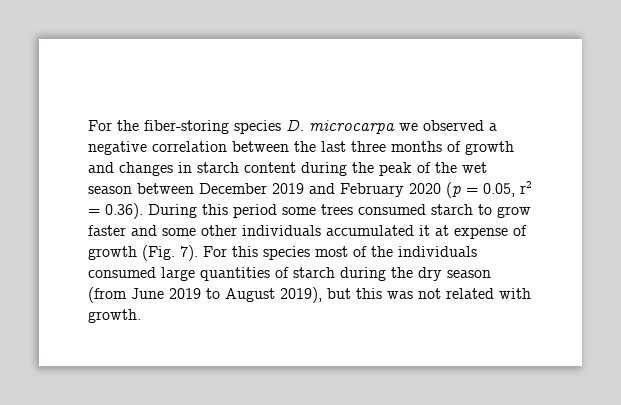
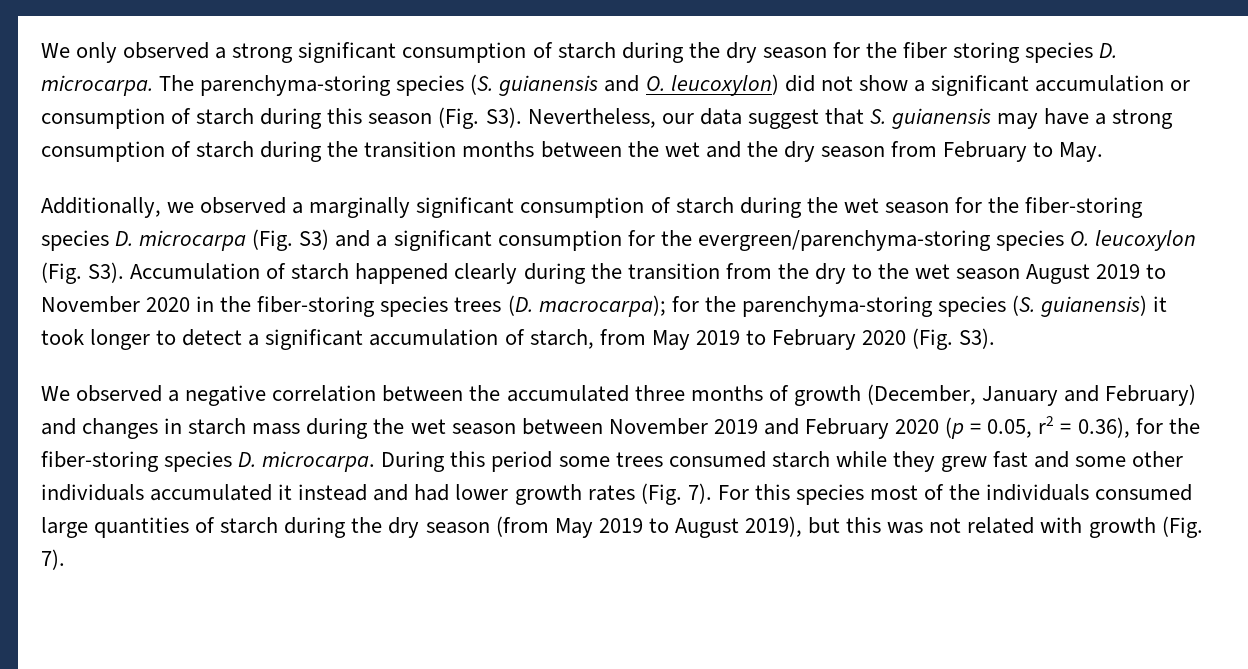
- For the fiber-storing species D. microcarpa we observed a negative correlation between the last three months of growth and changes in starch content during the peak of the wet season between December 2019 and February 2020 (p = 0.05, r2 = 0.36). During this period some trees consumed starch to grow faster and some other individuals accumulated it at expense of growth (Fig. 7).
+ We only observed a strong significant consumption of starch during the dry season for the fiber storing species D. microcarpa. The parenchyma-storing species (S. guianensis and O. leucoxylon) did not show a significant accumulation or consumption of starch during this season (Fig. S3). Nevertheless, our data suggest that S. guianensis may have a strong consumption of starch during the transition months between the wet and the dry season from February to May.
+ Additionally, we observed a marginally significant consumption of starch during the wet season for the fiber-storing species D. microcarpa (Fig. S3) and a significant consumption for the evergreen/parenchyma-storing species O. leucoxylon (Fig. S3). Accumulation of starch happened clearly during the transition from the dry to the wet season August 2019 to November 2020 in the fiber-storing species trees (D. macrocarpa); for the parenchyma-storing species (S. guianensis) it took longer to detect a significant accumulation of starch, from May 2019 to February 2020 (Fig. S3).
+ We observed a negative correlation between the accumulated three months of growth (December, January and February) and changes in starch mass during the wet season between November 2019 and February 2020 (p = 0.05, r2 = 0.36), for the fiber-storing species D. microcarpa. During this period some trees consumed starch while they grew fast and some other individuals accumulated it instead and had lower growth rates (Fig. 7).
- For this species most of the individuals consumed large quantities of starch during the dry season (from June 2019 to August 2019), but this was not related with growth.
+ For this species most of the individuals consumed large quantities of starch during the dry season (from May 2019 to August 2019), but this was not related with growth (Fig. 7).

